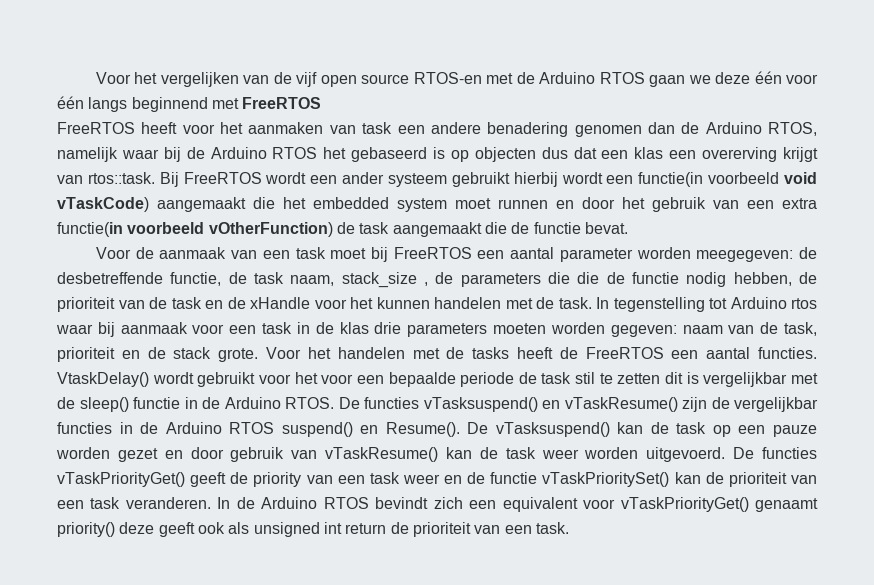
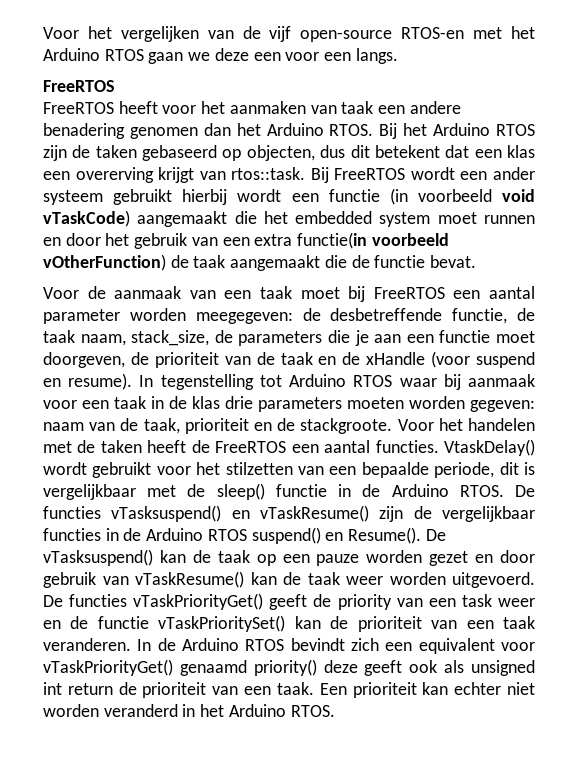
- Voor het vergelijken van de vijf open source RTOS-en met de Arduino RTOS gaan we deze één voor één langs beginnend met FreeRTOS
+ Voor het vergelijken van de vijf open-source RTOS-en met het Arduino RTOS gaan we deze een voor een langs.
+ FreeRTOS
- FreeRTOS heeft voor het aanmaken van task een andere benadering genomen dan de Arduino RTOS, namelijk waar bij de Arduino RTOS het gebaseerd is op objecten dus dat een klas een overerving krijgt van rtos::task.
+ FreeRTOS heeft voor het aanmaken van taak een andere benadering genomen dan het Arduino RTOS. Bij het Arduino RTOS zijn de taken gebaseerd op objecten, dus dit betekent dat een klas een overerving krijgt van rtos::task.
- Bij FreeRTOS wordt een ander systeem gebruikt hierbij wordt een functie(in voorbeeld void vTaskCode) aangemaakt die het embedded system moet runnen en door het gebruik van een extra functie(in voorbeeld vOtherFunction) de task aangemaakt die de functie bevat.
+ Bij FreeRTOS wordt een ander systeem gebruikt hierbij wordt een functie (in voorbeeld void vTaskCode) aangemaakt die het embedded system moet runnen en door het gebruik van een extra functie(in voorbeeld vOtherFunction) de taak aangemaakt die de functie bevat.
- Voor de aanmaak van een task moet bij FreeRTOS een aantal parameter worden meegegeven: de desbetreffende functie, de task naam, stack_size , de parameters die die de functie nodig hebben, de prioriteit van de task en de xHandle voor het kunnen handelen met de task.
+ Voor de aanmaak van een taak moet bij FreeRTOS een aantal parameter worden meegegeven: de desbetreffende functie, de taak naam, stack_size, de parameters die je aan een functie moet doorgeven, de prioriteit van de taak en de xHandle (voor suspend en resume).
- In tegenstelling tot Arduino rtos waar bij aanmaak voor een task in de klas drie parameters moeten worden gegeven: naam van de task, prioriteit en de stack grote.
+ In tegenstelling tot Arduino RTOS waar bij aanmaak voor een taak in de klas drie parameters moeten worden gegeven: naam van de taak, prioriteit en de stackgroote.
- Voor het handelen met de tasks heeft de FreeRTOS een aantal functies.
+ Voor het handelen met de taken heeft de FreeRTOS een aantal functies.
- VtaskDelay() wordt gebruikt voor het voor een bepaalde periode de task stil te zetten dit is vergelijkbar met de sleep() functie in de Arduino RTOS.
+ VtaskDelay() wordt gebruikt voor het stilzetten van een bepaalde periode, dit is vergelijkbaar met de sleep() functie in de Arduino RTOS.
- De functies vTasksuspend() en vTaskResume() zijn de vergelijkbar functies in de Arduino RTOS suspend() en Resume().
+ De functies vTasksuspend() en vTaskResume() zijn de vergelijkbaar functies in de Arduino RTOS suspend() en Resume().
- De vTasksuspend() kan de task op een pauze worden gezet en door gebruik van vTaskResume() kan de task weer worden uitgevoerd.
+ De vTasksuspend() kan de taak op een pauze worden gezet en door gebruik van vTaskResume() kan de taak weer worden uitgevoerd.
- De functies vTaskPriorityGet() geeft de priority van een task weer en de functie vTaskPrioritySet() kan de prioriteit van een task veranderen.
+ De functies vTaskPriorityGet() geeft de priority van een task weer en de functie vTaskPrioritySet() kan de prioriteit van een taak veranderen.
- In de Arduino RTOS bevindt zich een equivalent voor vTaskPriorityGet() genaamt priority() deze geeft ook als unsigned int return de prioriteit van een task.
+ In de Arduino RTOS bevindt zich een equivalent voor vTaskPriorityGet() genaamd priority() deze geeft ook als unsigned int return de prioriteit van een taak. Een prioriteit kan echter niet worden veranderd in het Arduino RTOS.

